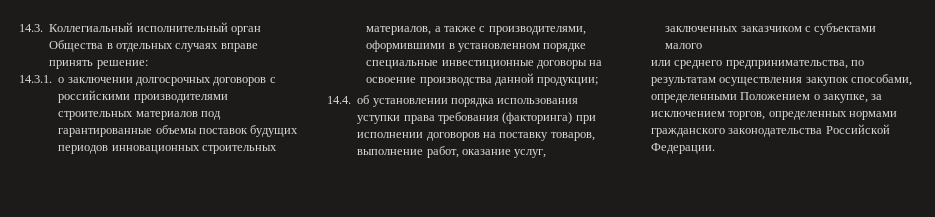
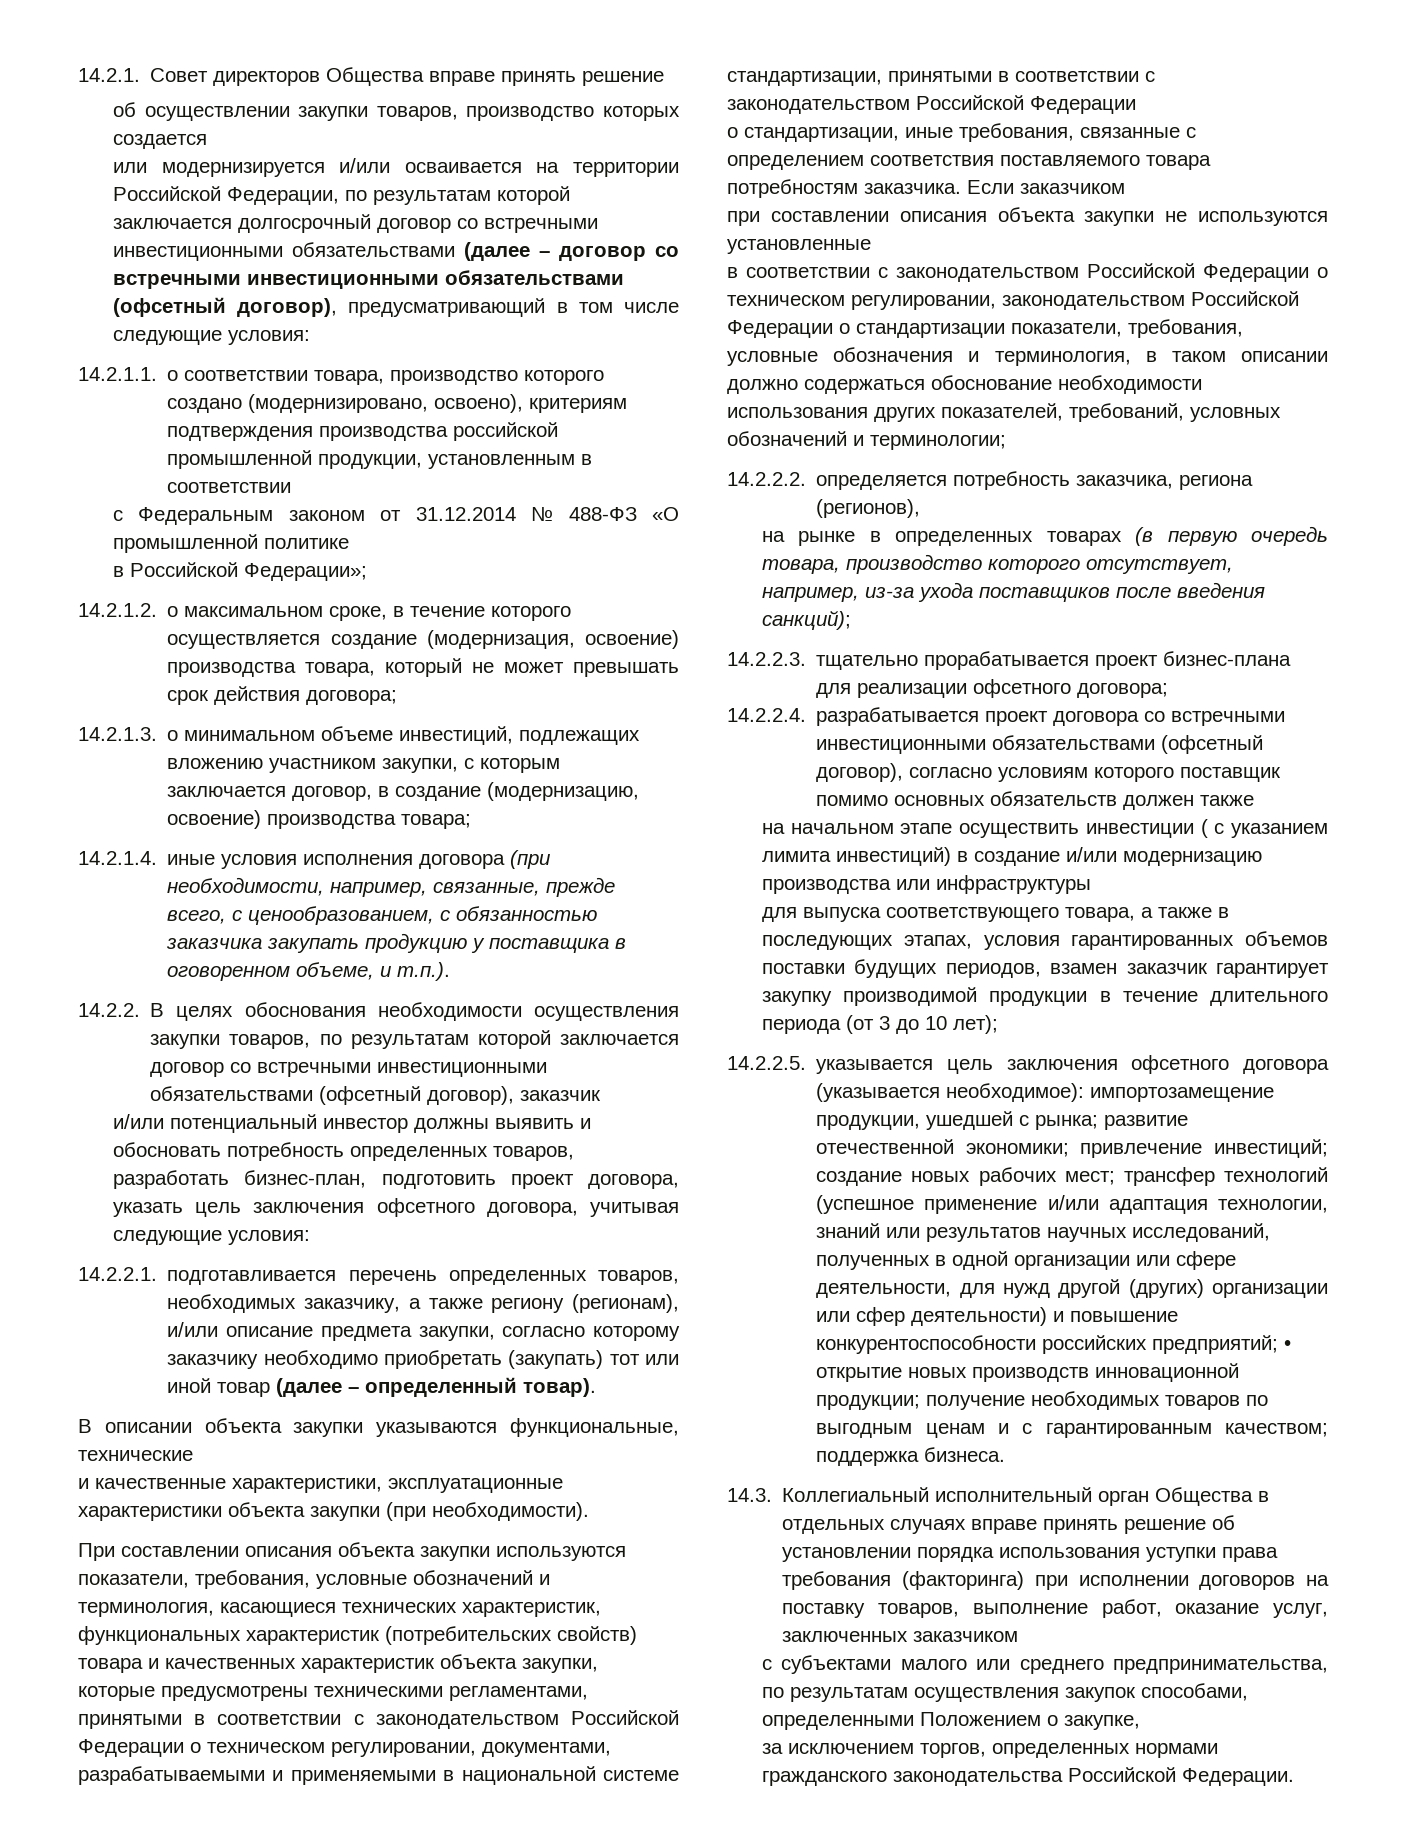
+ 14.2.1. Совет директоров Общества вправе принять решение
+ об осуществлении закупки товаров, производство которых создается
+ или модернизируется и/или осваивается на территории Российской Федерации, по результатам которой заключается долгосрочный договор со встречными инвестиционными обязательствами (далее – договор со встречными инвестиционными обязательствами (офсетный договор), предусматривающий в том числе следующие условия:
+ 14.2.1.1. о соответствии товара, производство которого создано (модернизировано, освоено), критериям подтверждения производства российской промышленной продукции, установленным в соответствии
+ с Федеральным законом от 31.12.2014 № 488-ФЗ «О промышленной политике
+ в Российской Федерации»;
+ 14.2.1.2. о максимальном сроке, в течение которого осуществляется создание (модернизация, освоение) производства товара, который не может превышать срок действия договора;
+ 14.2.1.3. о минимальном объеме инвестиций, подлежащих вложению участником закупки, с которым заключается договор, в создание (модернизацию, освоение) производства товара;
+ 14.2.1.4. иные условия исполнения договора (при необходимости, например, связанные, прежде всего, с ценообразованием, с обязанностью заказчика закупать продукцию у поставщика в оговоренном объеме, и т.п.).
+ 14.2.2. В целях обоснования необходимости осуществления закупки товаров, по результатам которой заключается договор со встречными инвестиционными обязательствами (офсетный договор), заказчик
+ и/или потенциальный инвестор должны выявить и обосновать потребность определенных товаров, разработать бизнес-план, подготовить проект договора, указать цель заключения офсетного договора, учитывая следующие условия:
+ 14.2.2.1. подготавливается перечень определенных товаров, необходимых заказчику, а также региону (регионам), и/или описание предмета закупки, согласно которому заказчику необходимо приобретать (закупать) тот или иной товар (далее – определенный товар).
+ В описании объекта закупки указываются функциональные, технические
+ и качественные характеристики, эксплуатационные характеристики объекта закупки (при необходимости).
+ При составлении описания объекта закупки используются показатели, требования, условные обозначений и терминология, касающиеся технических характеристик, функциональных характеристик (потребительских свойств) товара и качественных характеристик объекта закупки, которые предусмотрены техническими регламентами, принятыми в соответствии с законодательством Российской Федерации о техническом регулировании, документами, разрабатываемыми и применяемыми в национальной системе стандартизации, принятыми в соответствии с законодательством Российской Федерации
+ о стандартизации, иные требования, связанные с определением соответствия поставляемого товара потребностям заказчика. Если заказчиком
+ при составлении описания объекта закупки не используются установленные
+ в соответствии с законодательством Российской Федерации о техническом регулировании, законодательством Российской Федерации о стандартизации показатели, требования, условные обозначения и терминология, в таком описании должно содержаться обоснование необходимости использования других показателей, требований, условных обозначений и терминологии;
+ 14.2.2.2. определяется потребность заказчика, региона (регионов),
+ на рынке в определенных товарах (в первую очередь товара, производство которого отсутствует, например, из-за ухода поставщиков после введения санкций);
+ 14.2.2.3. тщательно прорабатывается проект бизнес-плана для реализации офсетного договора;
+ 14.2.2.4. разрабатывается проект договора со встречными инвестиционными обязательствами (офсетный договор), согласно условиям которого поставщик помимо основных обязательств должен также
+ на начальном этапе осуществить инвестиции ( с указанием лимита инвестиций) в создание и/или модернизацию производства или инфраструктуры
+ для выпуска соответствующего товара, а также в последующих этапах, условия гарантированных объемов поставки будущих периодов, взамен заказчик гарантирует закупку производимой продукции в течение длительного периода (от 3 до 10 лет);
+ 14.2.2.5. указывается цель заключения офсетного договора (указывается необходимое): импортозамещение продукции, ушедшей с рынка; развитие отечественной экономики; привлечение инвестиций; создание новых рабочих мест; трансфер технологий (успешное применение и/или адаптация технологии, знаний или результатов научных исследований, полученных в одной организации или сфере деятельности, для нужд другой (других) организации или сфер деятельности) и повышение конкурентоспособности российских предприятий; • открытие новых производств инновационной продукции; получение необходимых товаров по выгодным ценам и с гарантированным качеством; поддержка бизнеса.
- 14.3. Коллегиальный исполнительный орган Общества в отдельных случаях вправе принять решение:
- 14.3.1. о заключении долгосрочных договоров с российскими производителями строительных материалов под гарантированные объемы поставок будущих периодов инновационных строительных материалов, а также с производителями, оформившими в установленном порядке специальные инвестиционные договоры на освоение производства данной продукции;
- 14.4. об установлении порядка использования уступки права требования (факторинга) при исполнении договоров на поставку товаров, выполнение работ, оказание услуг, заключенных заказчиком с субъектами малого
- или среднего предпринимательства, по результатам осуществления закупок способами, определенными Положением о закупке, за исключением торгов, определенных нормами гражданского законодательства Российской Федерации.
+ 14.3. Коллегиальный исполнительный орган Общества в отдельных случаях вправе принять решение об установлении порядка использования уступки права требования (факторинга) при исполнении договоров на поставку товаров, выполнение работ, оказание услуг, заключенных заказчиком
+ с субъектами малого или среднего предпринимательства, по результатам осуществления закупок способами, определенными Положением о закупке,
+ за исключением торгов, определенных нормами гражданского законодательства Российской Федерации.

